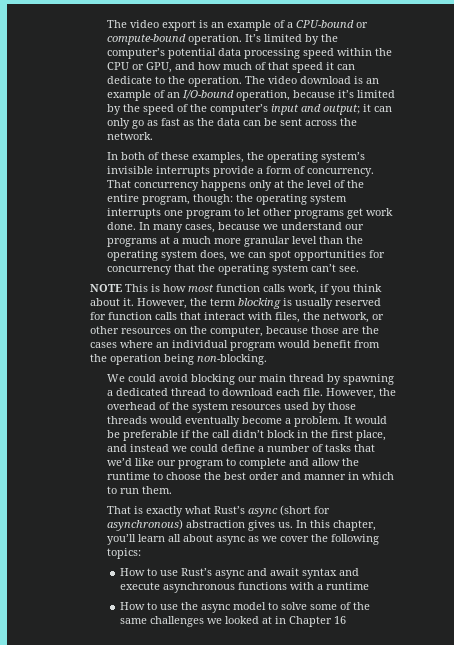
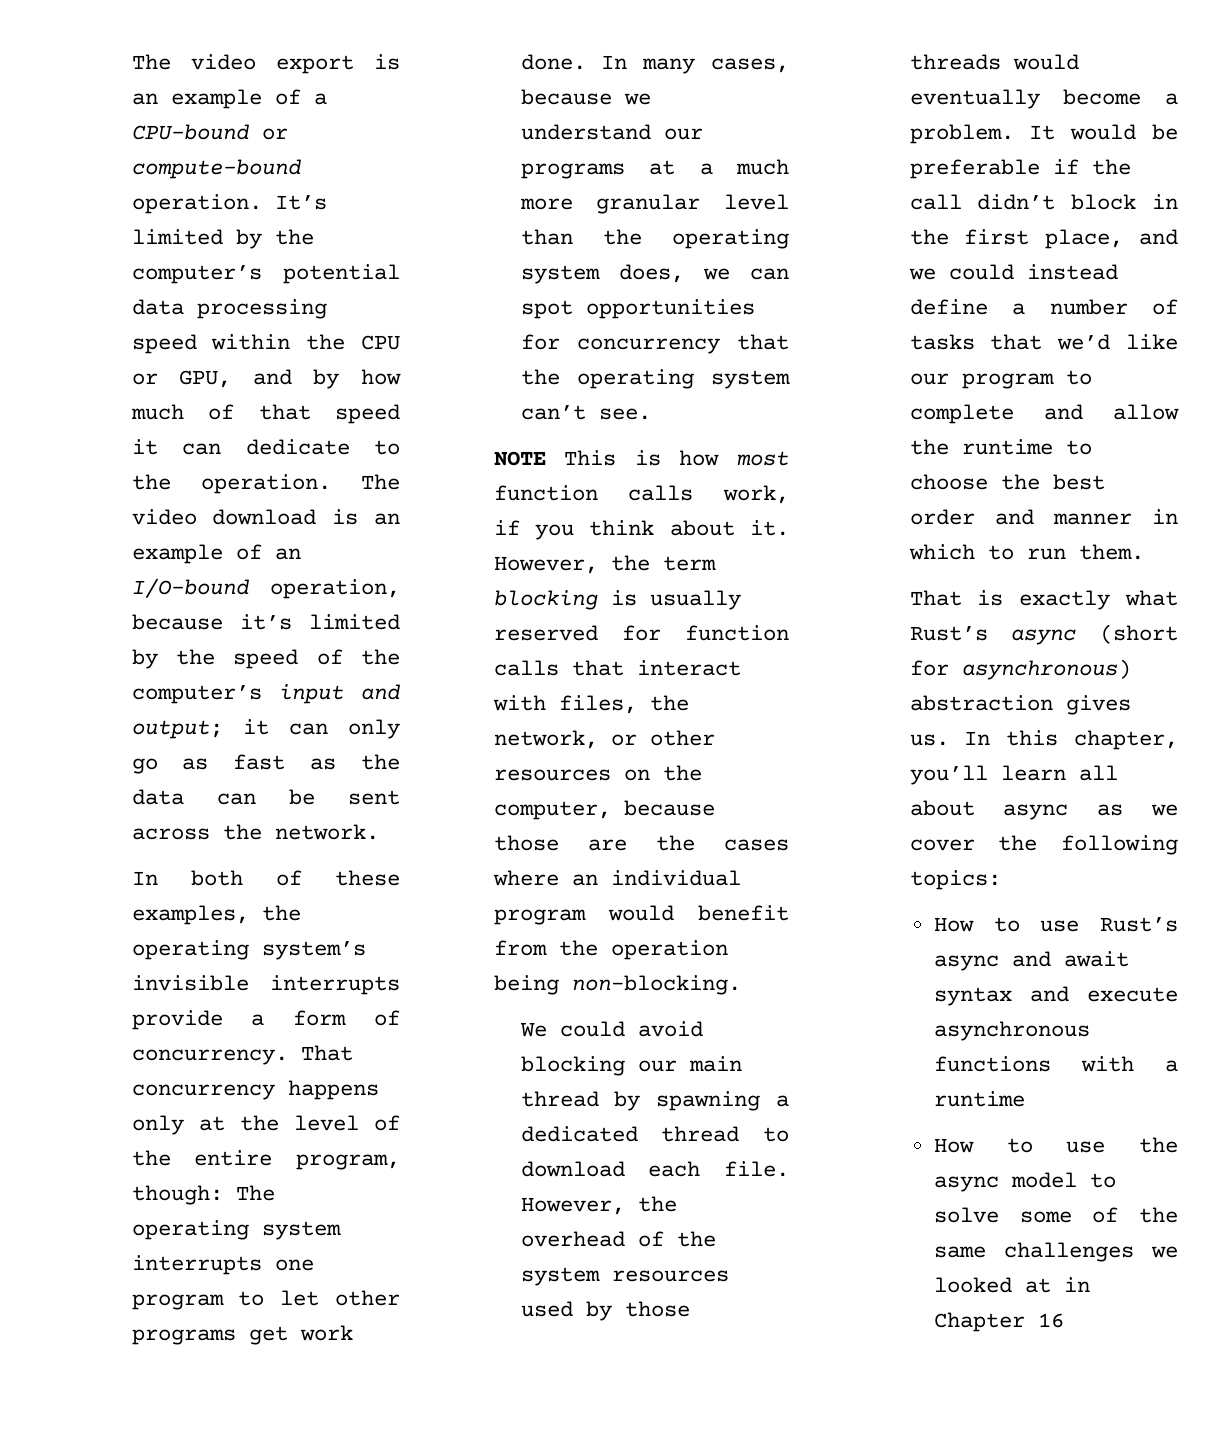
- It’s limited by the computer’s potential data processing speed within the CPU or GPU, and how much of that speed it can dedicate to the operation.
+ It’s limited by the computer’s potential data processing speed within the CPU or GPU, and by how much of that speed it can dedicate to the operation.
- That concurrency happens only at the level of the entire program, though: the operating system interrupts one program to let other programs get work done.
+ That concurrency happens only at the level of the entire program, though: The operating system interrupts one program to let other programs get work done.
- It would be preferable if the call didn’t block in the first place, and instead we could define a number of tasks that we’d like our program to complete and allow the runtime to choose the best order and manner in which to run them.
+ It would be preferable if the call didn’t block in the first place, and we could instead define a number of tasks that we’d like our program to complete and allow the runtime to choose the best order and manner in which to run them.

